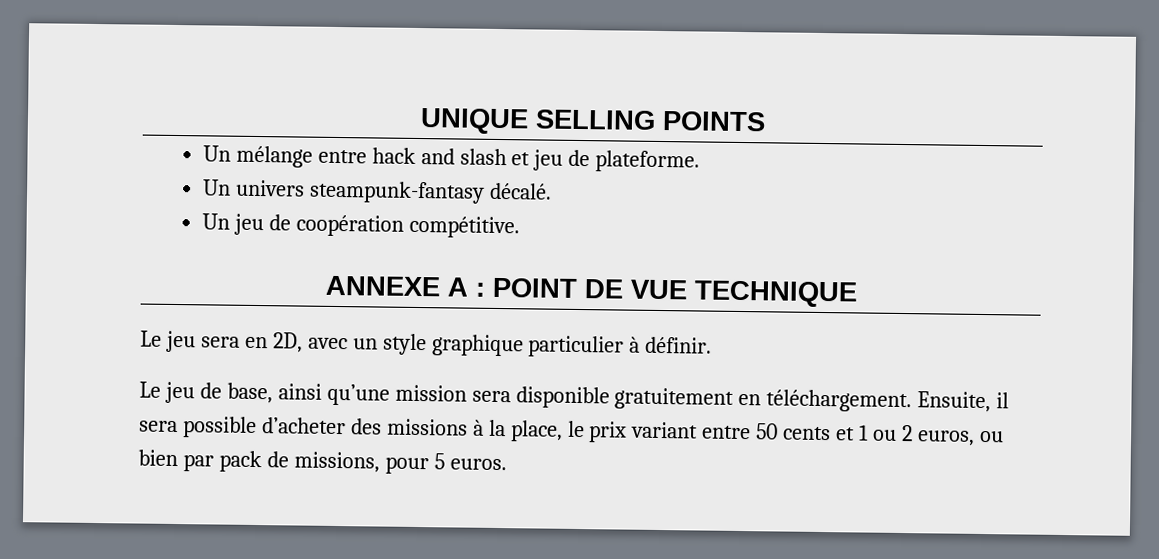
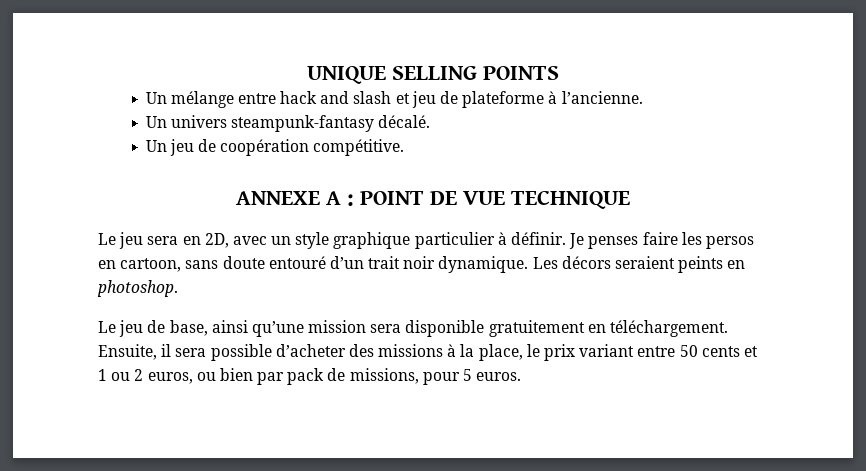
- Un mélange entre hack and slash et jeu de plateforme.
+ Un mélange entre hack and slash et jeu de plateforme à l’ancienne.
+ Je penses faire les persos en cartoon, sans doute entouré d’un trait noir dynamique. Les décors seraient peints en photoshop.

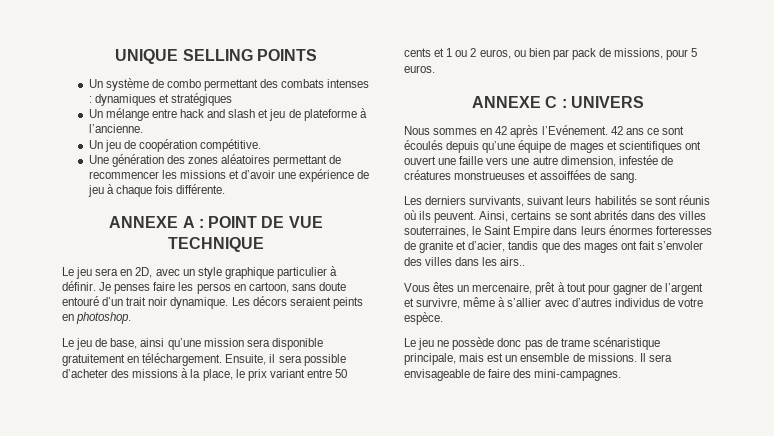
+ Un système de combo permettant des combats intenses : dynamiques et stratégiques
- Un univers steampunk-fantasy décalé.
+ Une génération des zones aléatoires permettant de recommencer les missions et d’avoir une expérience de jeu à chaque fois différente.
+ ANNEXE C : UNIVERS
+ Nous sommes en 42 après l’Evénement. 42 ans ce sont écoulés depuis qu’une équipe de mages et scientifiques ont ouvert une faille vers une autre dimension, infestée de créatures monstrueuses et assoiffées de sang.
+ Les derniers survivants, suivant leurs habilités se sont réunis où ils peuvent. Ainsi, certains se sont abrités dans des villes souterraines, le Saint Empire dans leurs énormes forteresses de granite et d’acier, tandis que des mages ont fait s’envoler des villes dans les airs..
+ Vous êtes un mercenaire, prêt à tout pour gagner de l’argent et survivre, même à s’allier avec d’autres individus de votre espèce.
+ Le jeu ne possède donc pas de trame scénaristique principale, mais est un ensemble de missions. Il sera envisageable de faire des mini-campagnes.

